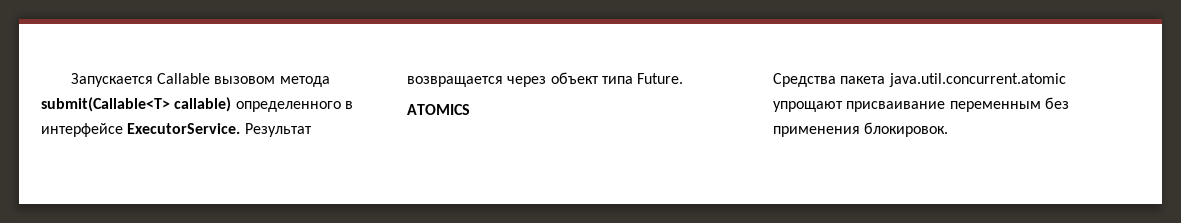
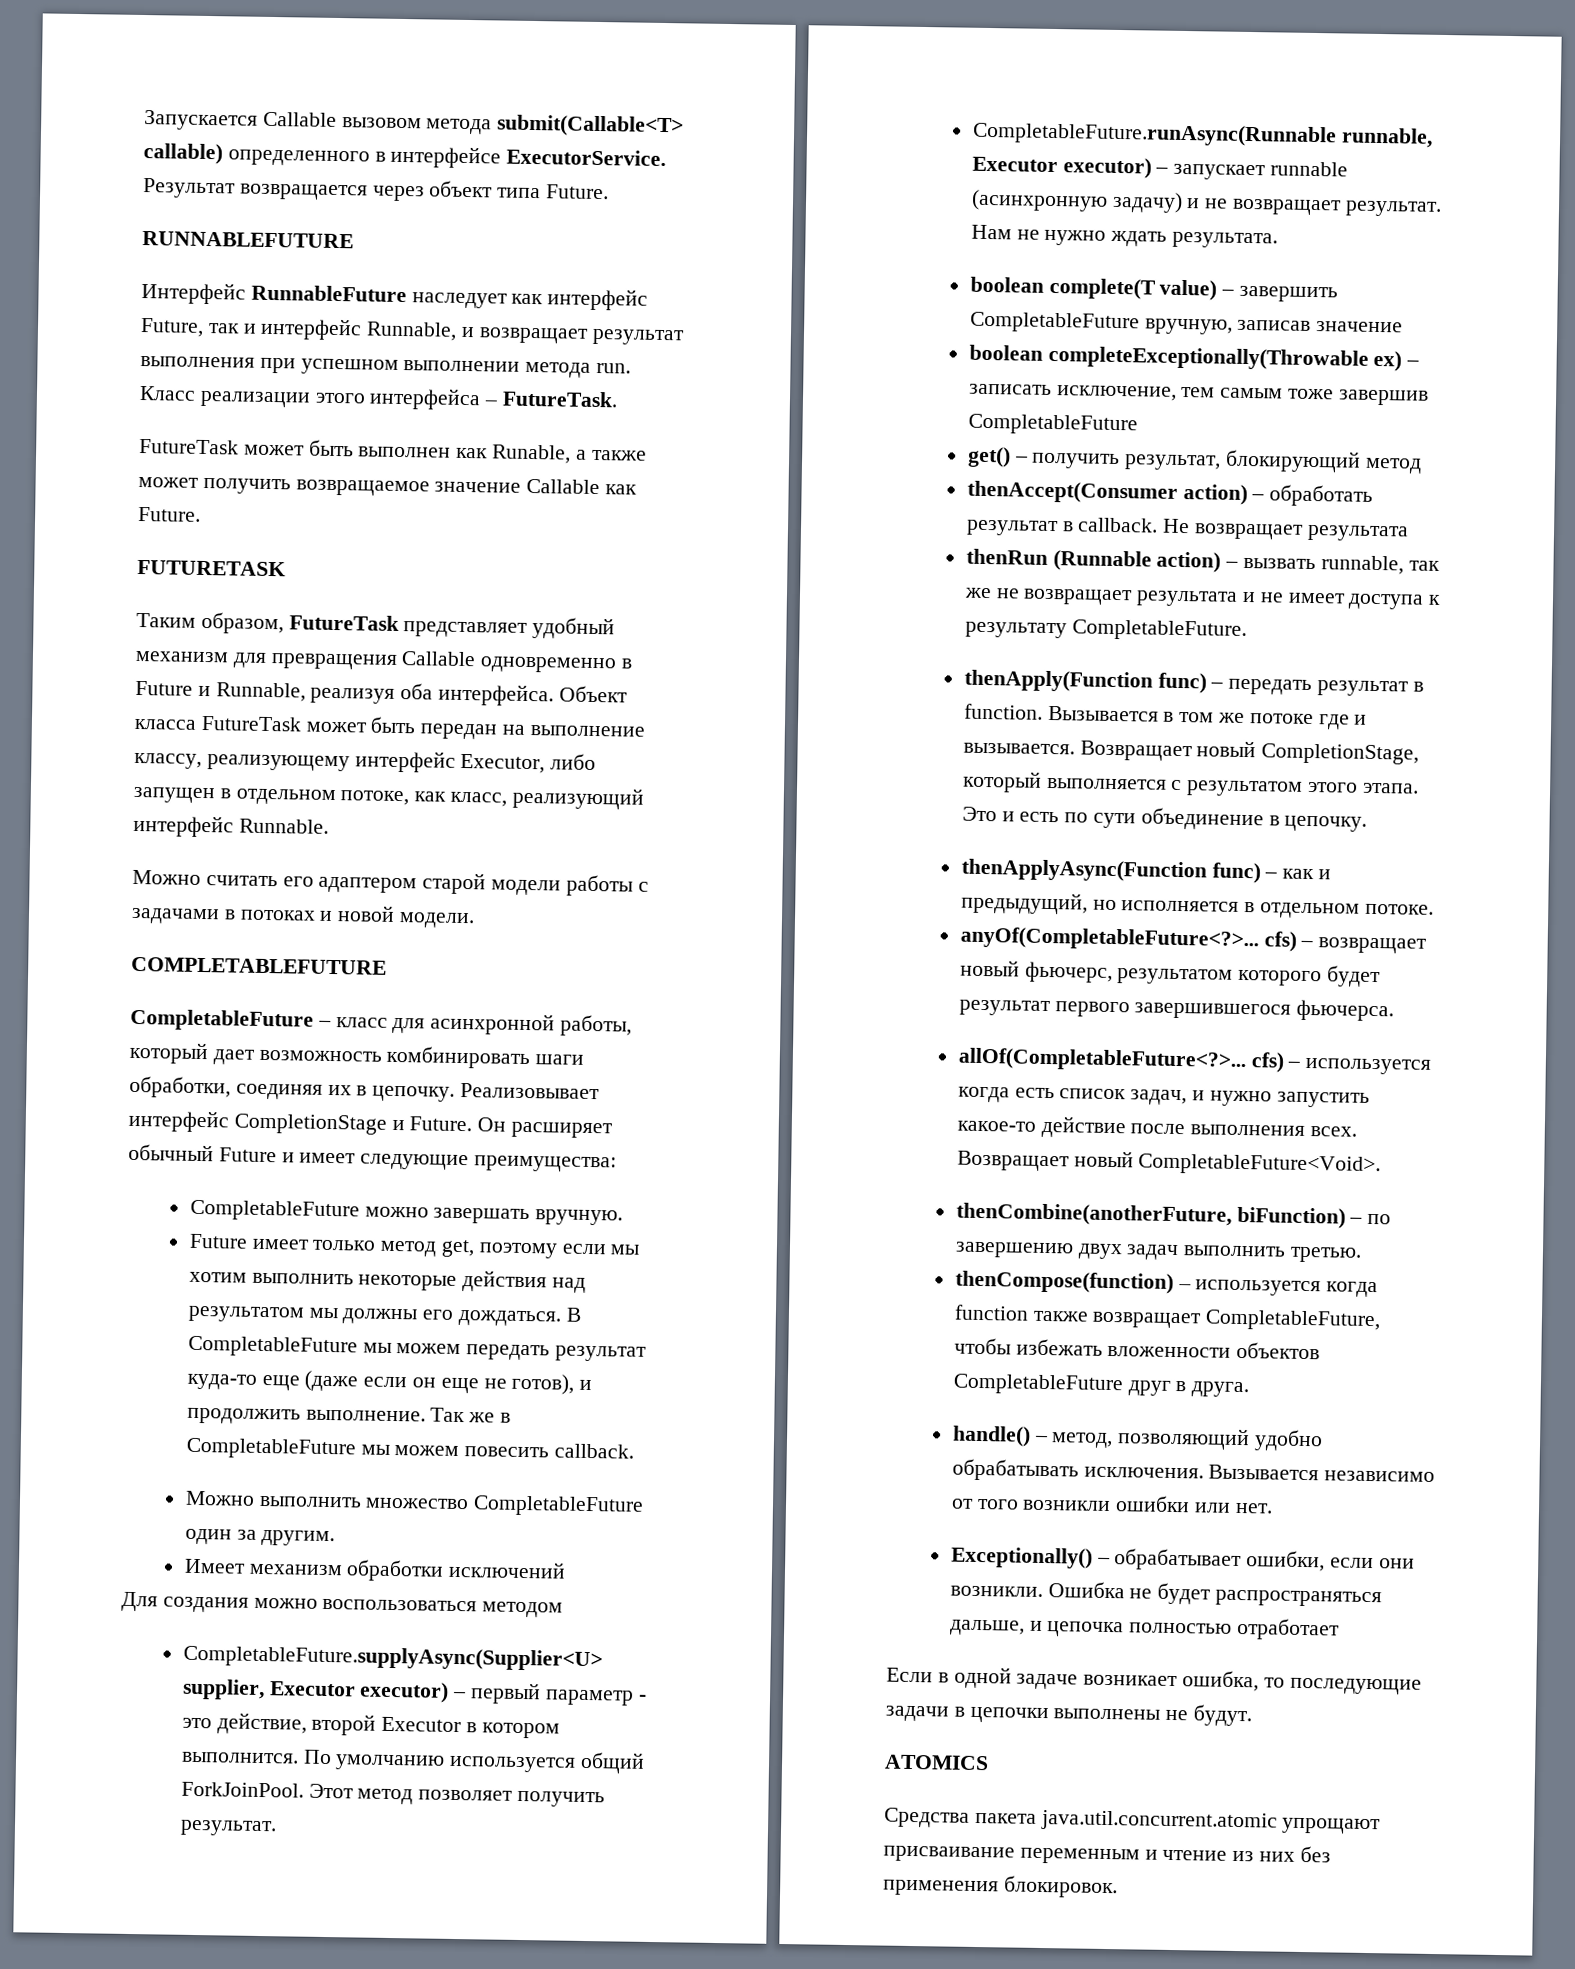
+ RUNNABLEFUTURE
+ Интерфейс RunnableFuture наследует как интерфейс Future, так и интерфейс Runnable, и возвращает результат выполнения при успешном выполнении метода run. Класс реализации этого интерфейса – FutureTask.
+ FutureTask может быть выполнен как Runable, а также может получить возвращаемое значение Callable как Future.
+ FUTURETASK
+ Таким образом, FutureTask представляет удобный механизм для превращения Callable одновременно в Future и Runnable, реализуя оба интерфейса. Объект класса FutureTask может быть передан на выполнение классу, реализующему интерфейс Executor, либо запущен в отдельном потоке, как класс, реализующий интерфейс Runnable.
+ Можно считать его адаптером старой модели работы с задачами в потоках и новой модели.
+ COMPLETABLEFUTURE
+ CompletableFuture – класс для асинхронной работы, который дает возможность комбинировать шаги обработки, соединяя их в цепочку. Реализовывает интерфейс CompletionStage и Future. Он расширяет обычный Future и имеет следующие преимущества:
+ CompletableFuture можно завершать вручную.
+ Future имеет только метод get, поэтому если мы хотим выполнить некоторые действия над результатом мы должны его дождаться. В CompletableFuture мы можем передать результат куда-то еще (даже если он еще не готов), и продолжить выполнение. Так же в CompletableFuture мы можем повесить callback.
+ Можно выполнить множество CompletableFuture один за другим.
+ Имеет механизм обработки исключений
+ Для создания можно воспользоваться методом
+ CompletableFuture.supplyAsync(Supplier<U> supplier, Executor executor) – первый параметр - это действие, второй Executor в котором выполнится. По умолчанию используется общий ForkJoinPool. Этот метод позволяет получить результат.
+ CompletableFuture.runAsync(Runnable runnable, Executor executor) – запускает runnable (асинхронную задачу) и не возвращает результат. Нам не нужно ждать результата.
+ boolean complete(T value) – завершить CompletableFuture вручную, записав значение
+ boolean completeExceptionally(Throwable ex) – записать исключение, тем самым тоже завершив CompletableFuture
+ get() – получить результат, блокирующий метод
+ thenAccept(Consumer action) – обработать результат в callback. Не возвращает результата
+ thenRun (Runnable action) – вызвать runnable, так же не возвращает результата и не имеет доступа к результату CompletableFuture.
+ thenApply(Function func) – передать результат в function. Вызывается в том же потоке где и вызывается. Возвращает новый CompletionStage, который выполняется с результатом этого этапа. Это и есть по сути объединение в цепочку.
+ thenApplyAsync(Function func) – как и предыдущий, но исполняется в отдельном потоке.
+ anyOf(CompletableFuture<?>... cfs) – возвращает новый фьючерс, результатом которого будет результат первого завершившегося фьючерса.
+ allOf(CompletableFuture<?>... cfs) – используется когда есть список задач, и нужно запустить какое-то действие после выполнения всех. Возвращает новый CompletableFuture<Void>.
+ thenCombine(anotherFuture, biFunction) – по завершению двух задач выполнить третью.
+ thenCompose(function) – используется когда function также возвращает CompletableFuture, чтобы избежать вложенности объектов CompletableFuture друг в друга.
+ handle() – метод, позволяющий удобно обрабатывать исключения. Вызывается независимо от того возникли ошибки или нет.
+ Exceptionally() – обрабатывает ошибки, если они возникли. Ошибка не будет распространяться дальше, и цепочка полностью отработает
+ Если в одной задаче возникает ошибка, то последующие задачи в цепочки выполнены не будут.
- Средства пакета java.util.concurrent.atomic упрощают присваивание переменным без применения блокировок.
+ Средства пакета java.util.concurrent.atomic упрощают присваивание переменным и чтение из них без применения блокировок.

